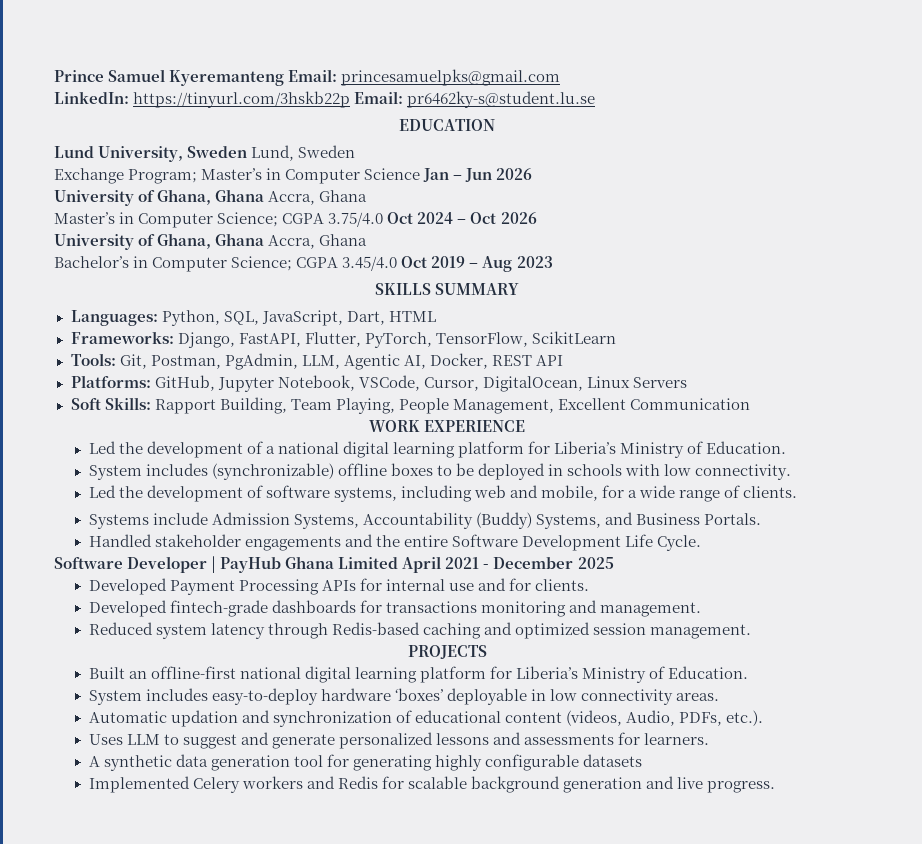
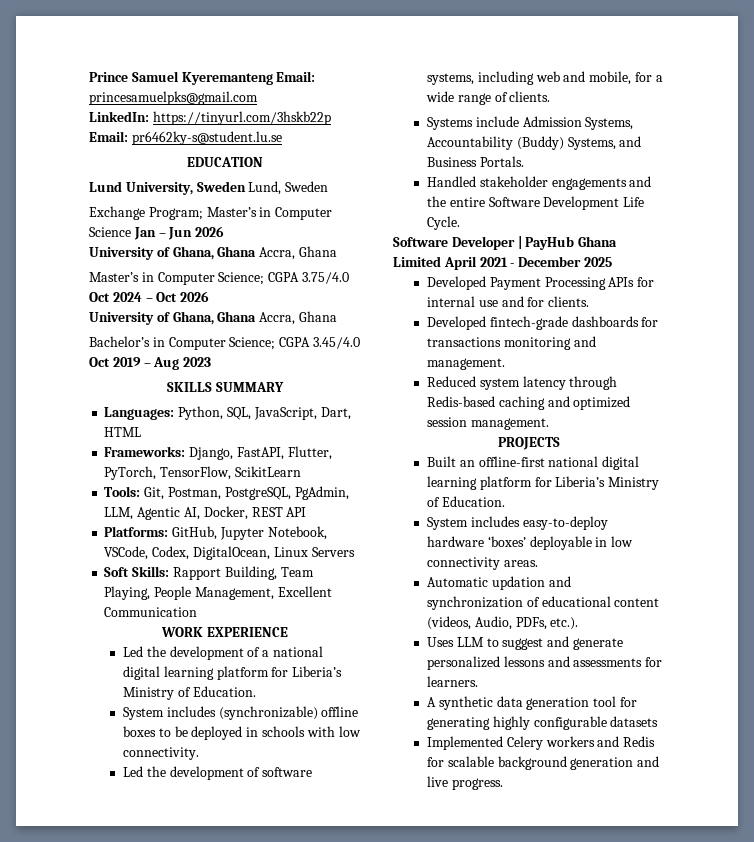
- Tools: Git, Postman, PgAdmin, LLM, Agentic AI, Docker, REST API
+ Tools: Git, Postman, PostgreSQL, PgAdmin, LLM, Agentic AI, Docker, REST API
- Platforms: GitHub, Jupyter Notebook, VSCode, Cursor, DigitalOcean, Linux Servers
+ Platforms: GitHub, Jupyter Notebook, VSCode, Codex, DigitalOcean, Linux Servers

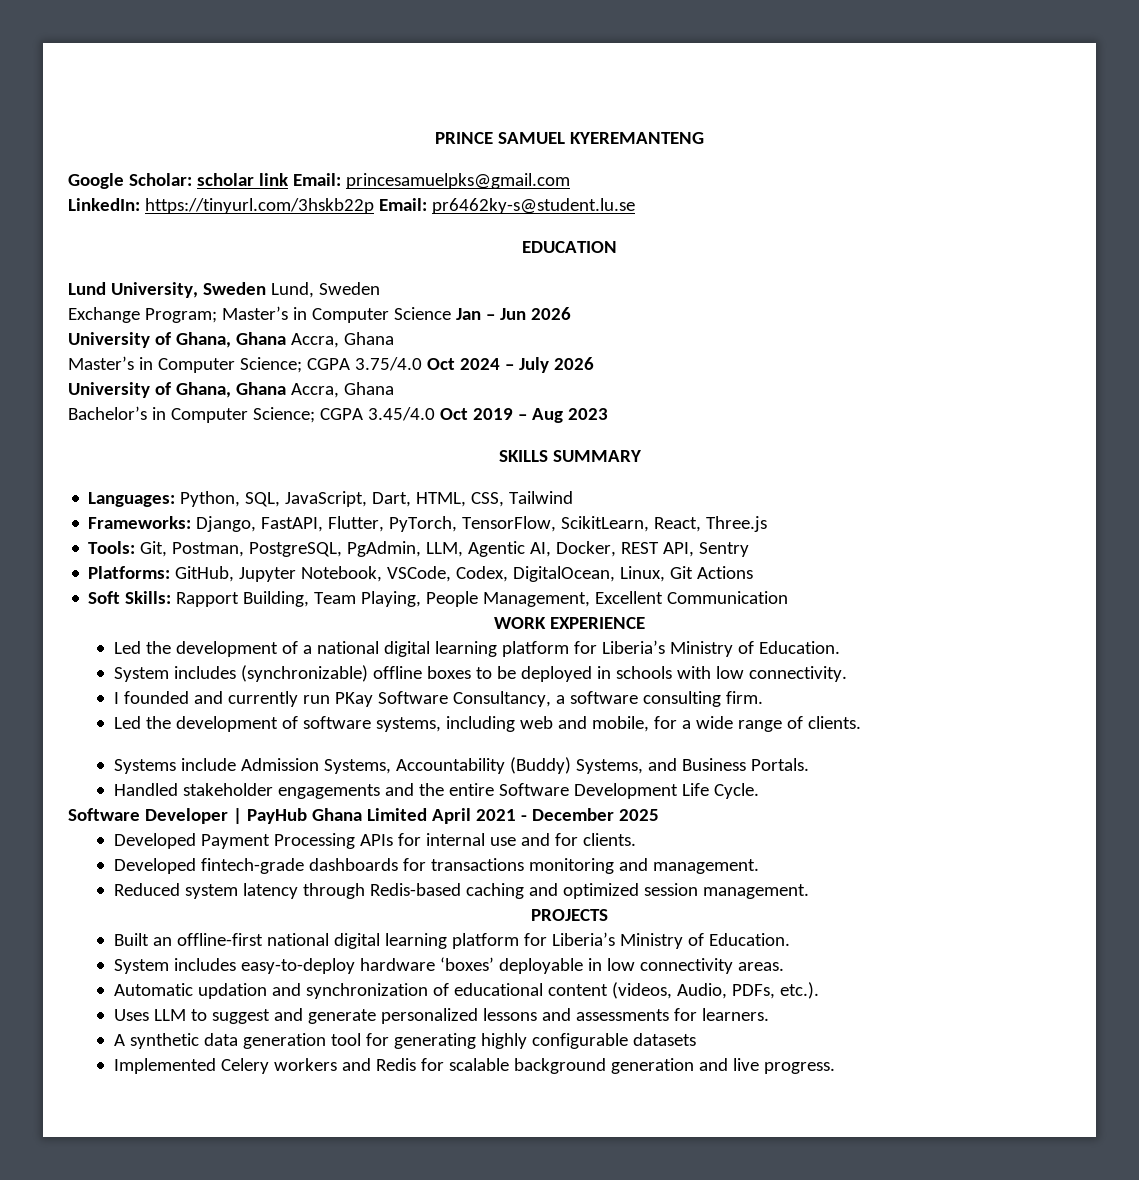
- Prince Samuel Kyeremanteng Email: princesamuelpks@gmail.com
+ PRINCE SAMUEL KYEREMANTENG
+ Google Scholar: scholar link Email: princesamuelpks@gmail.com
- Master’s in Computer Science; CGPA 3.75/4.0 Oct 2024 – Oct 2026
+ Master’s in Computer Science; CGPA 3.75/4.0 Oct 2024 – July 2026
- Languages: Python, SQL, JavaScript, Dart, HTML
+ Languages: Python, SQL, JavaScript, Dart, HTML, CSS, Tailwind
- Frameworks: Django, FastAPI, Flutter, PyTorch, TensorFlow, ScikitLearn
+ Frameworks: Django, FastAPI, Flutter, PyTorch, TensorFlow, ScikitLearn, React, Three.js
- Tools: Git, Postman, PostgreSQL, PgAdmin, LLM, Agentic AI, Docker, REST API
+ Tools: Git, Postman, PostgreSQL, PgAdmin, LLM, Agentic AI, Docker, REST API, Sentry
- Platforms: GitHub, Jupyter Notebook, VSCode, Codex, DigitalOcean, Linux Servers
+ Platforms: GitHub, Jupyter Notebook, VSCode, Codex, DigitalOcean, Linux, Git Actions
+ I founded and currently run PKay Software Consultancy, a software consulting firm.

